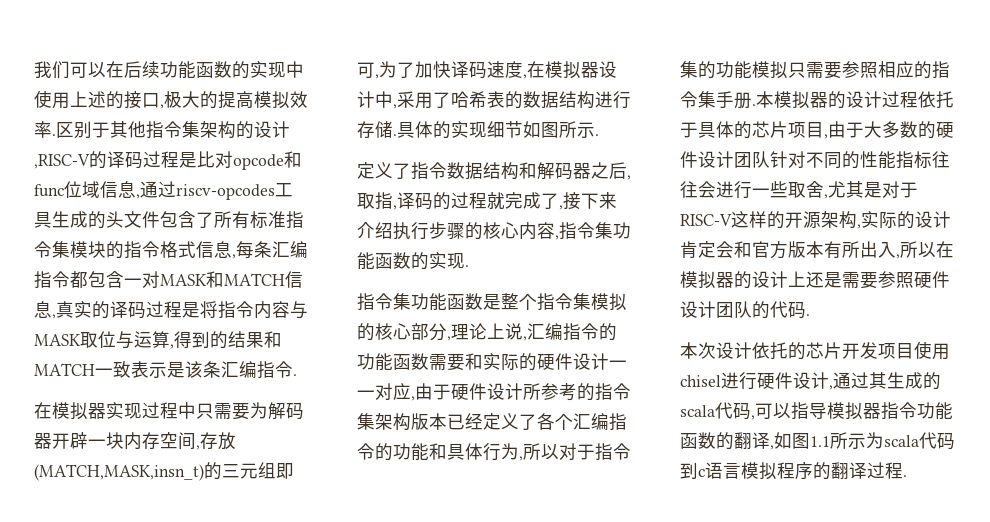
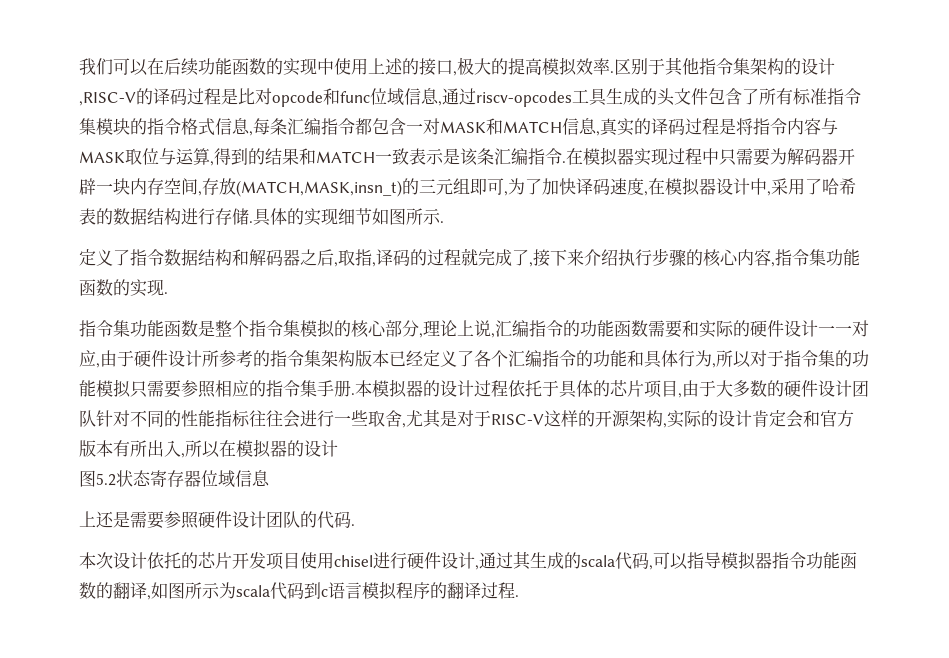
- 区别于其他指令集架构的设计,RISC-V的译码过程是比对opcode和func位域信息,通过riscv-opcodes工具生成的头文件包含了所有标准指令集模块的指令格式信息,每条汇编指令都包含一对MASK和MATCH信息,真实的译码过程是将指令内容与MASK取位与运算,得到的结果和MATCH一致表示是该条汇编指令.
- 在模拟器实现过程中只需要为解码器开辟一块内存空间,存放(MATCH,MASK,insn_t)的三元组即可,为了加快译码速度,在模拟器设计中,采用了哈希表的数据结构进行存储.
+ 区别于其他指令集架构的设计,RISC-V的译码过程是比对opcode和func位域信息,通过riscv-opcodes工具生成的头文件包含了所有标准指令集模块的指令格式信息,每条汇编指令都包含一对MASK和MATCH信息,真实的译码过程是将指令内容与MASK取位与运算,得到的结果和MATCH一致表示是该条汇编指令.在模拟器实现过程中只需要为解码器开辟一块内存空间,存放(MATCH,MASK,insn_t)的三元组即可,为了加快译码速度,在模拟器设计中,采用了哈希表的数据结构进行存储.
- 本模拟器的设计过程依托于具体的芯片项目,由于大多数的硬件设计团队针对不同的性能指标往往会进行一些取舍,尤其是对于RISC-V这样的开源架构,实际的设计肯定会和官方版本有所出入,所以在模拟器的设计上还是需要参照硬件设计团队的代码.
+ 本模拟器的设计过程依托于具体的芯片项目,由于大多数的硬件设计团队针对不同的性能指标往往会进行一些取舍,尤其是对于RISC-V这样的开源架构,实际的设计肯定会和官方版本有所出入,所以在模拟器的设计
+ 图5.2状态寄存器位域信息
+ 上还是需要参照硬件设计团队的代码.
- 本次设计依托的芯片开发项目使用chisel进行硬件设计,通过其生成的scala代码,可以指导模拟器指令功能函数的翻译,如图1.1所示为scala代码到c语言模拟程序的翻译过程.
+ 本次设计依托的芯片开发项目使用chisel进行硬件设计,通过其生成的scala代码,可以指导模拟器指令功能函数的翻译,如图所示为scala代码到c语言模拟程序的翻译过程.

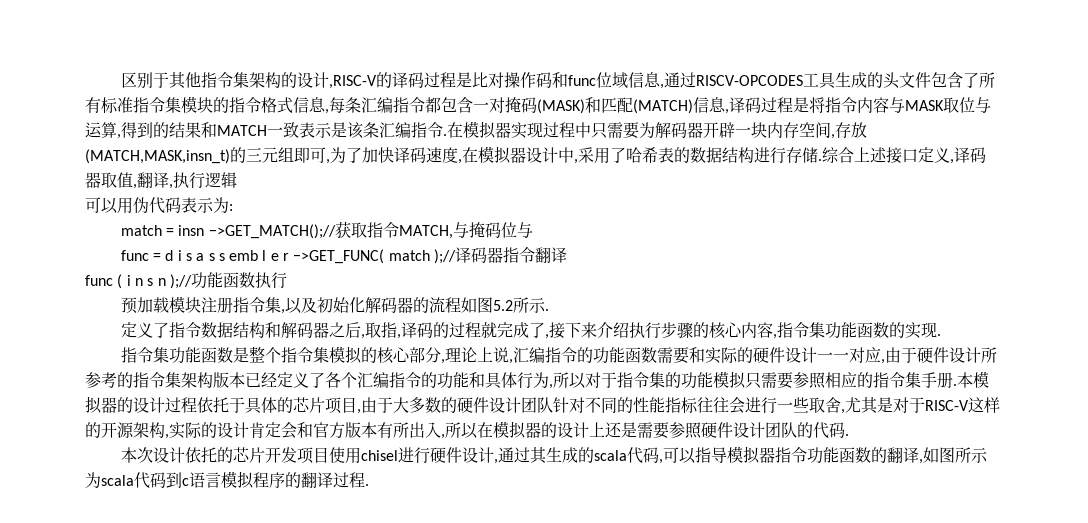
- 我们可以在后续功能函数的实现中使用上述的接口,极大的提高模拟效率.区别于其他指令集架构的设计,RISC-V的译码过程是比对opcode和func位域信息,通过riscv-opcodes工具生成的头文件包含了所有标准指令集模块的指令格式信息,每条汇编指令都包含一对MASK和MATCH信息,真实的译码过程是将指令内容与MASK取位与运算,得到的结果和MATCH一致表示是该条汇编指令.
+ 区别于其他指令集架构的设计,RISC-V的译码过程是比对操作码和func位域信息,通过RISCV-OPCODES工具生成的头文件包含了所有标准指令集模块的指令格式信息,每条汇编指令都包含一对掩码(MASK)和匹配(MATCH)信息,译码过程是将指令内容与MASK取位与运算,得到的结果和MATCH一致表示是该条汇编指令.
- 具体的实现细节如图所示.
+ 综合上述接口定义,译码器取值,翻译,执行逻辑
+ 可以用伪代码表示为:
+ match = insn −>GET_MATCH();//获取指令MATCH,与掩码位与
+ func = d i s a s s emb l e r −>GET_FUNC( match );//译码器指令翻译
+ func ( i n s n );//功能函数执行
+ 预加载模块注册指令集,以及初始化解码器的流程如图5.2所示.
- 本模拟器的设计过程依托于具体的芯片项目,由于大多数的硬件设计团队针对不同的性能指标往往会进行一些取舍,尤其是对于RISC-V这样的开源架构,实际的设计肯定会和官方版本有所出入,所以在模拟器的设计
- 图5.2状态寄存器位域信息
- 上还是需要参照硬件设计团队的代码.
+ 本模拟器的设计过程依托于具体的芯片项目,由于大多数的硬件设计团队针对不同的性能指标往往会进行一些取舍,尤其是对于RISC-V这样的开源架构,实际的设计肯定会和官方版本有所出入,所以在模拟器的设计上还是需要参照硬件设计团队的代码.

